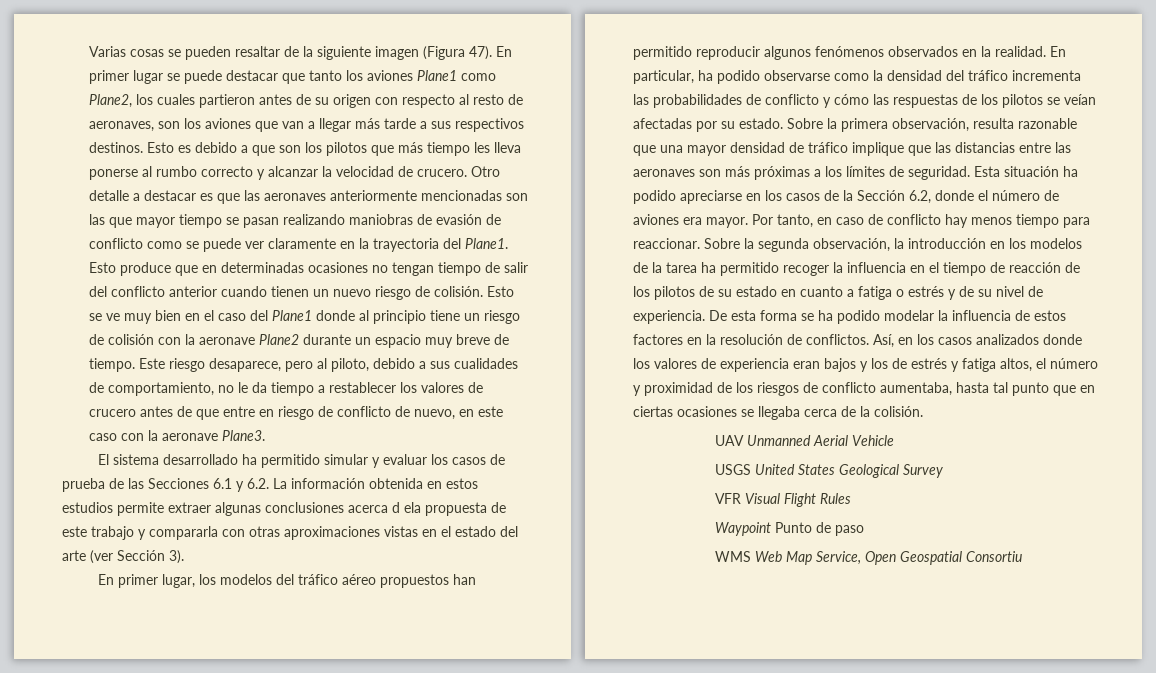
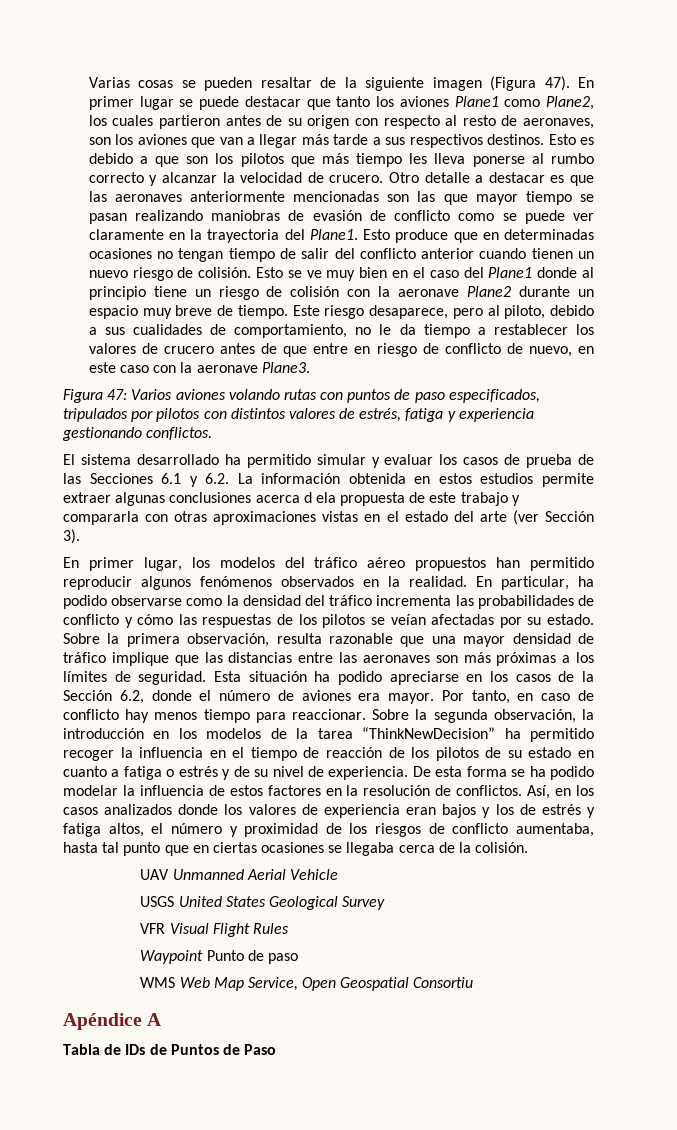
+ Figura 47: Varios aviones volando rutas con puntos de paso especificados, tripulados por pilotos con distintos valores de estrés, fatiga y experiencia gestionando conflictos.
- Sobre la segunda observación, la introducción en los modelos de la tarea ha permitido recoger la influencia en el tiempo de reacción de los pilotos de su estado en cuanto a fatiga o estrés y de su nivel de experiencia.
+ Sobre la segunda observación, la introducción en los modelos de la tarea “ThinkNewDecision” ha permitido recoger la influencia en el tiempo de reacción de los pilotos de su estado en cuanto a fatiga o estrés y de su nivel de experiencia.
+ Apéndice A
+ Tabla de IDs de Puntos de Paso

